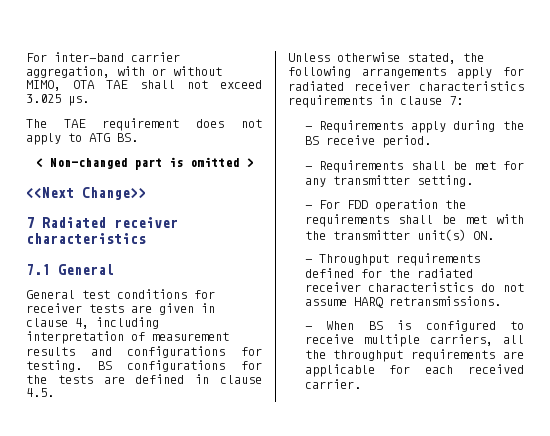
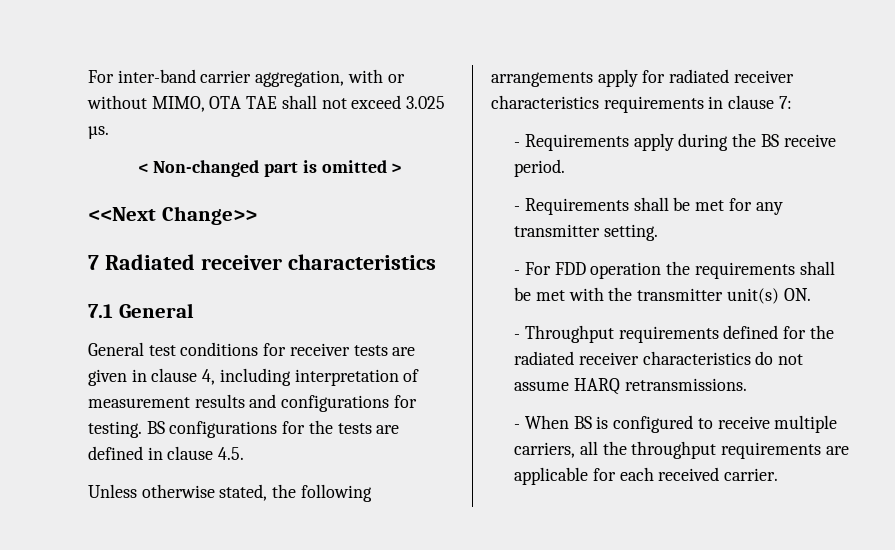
- The TAE requirement does not apply to ATG BS.

